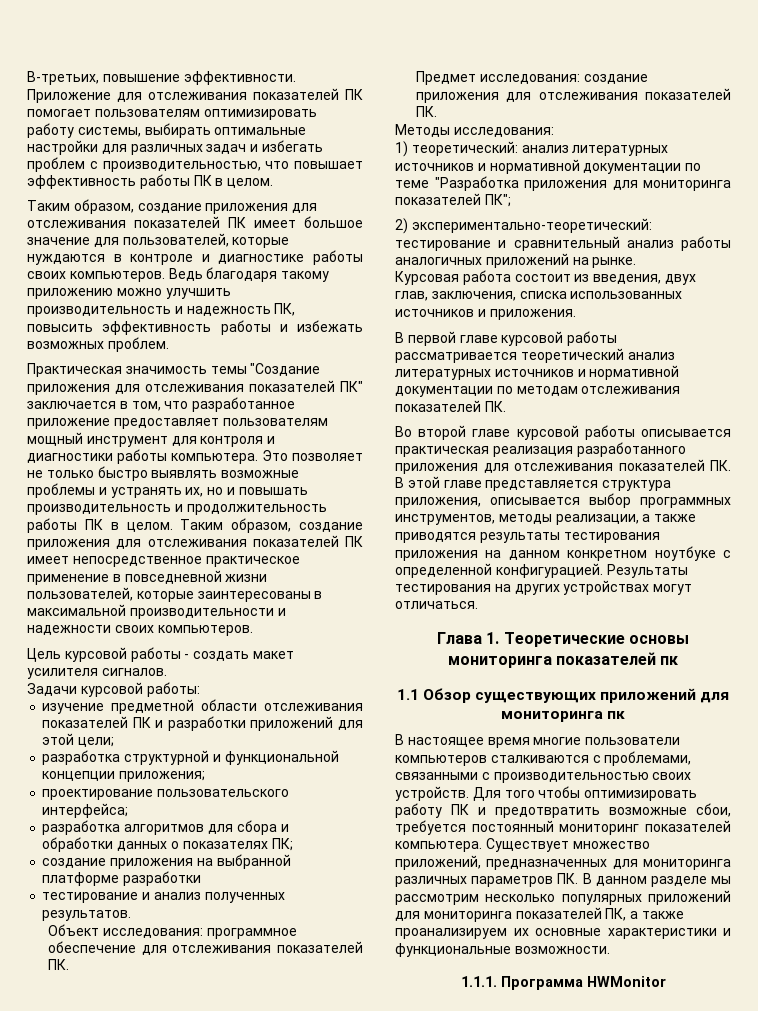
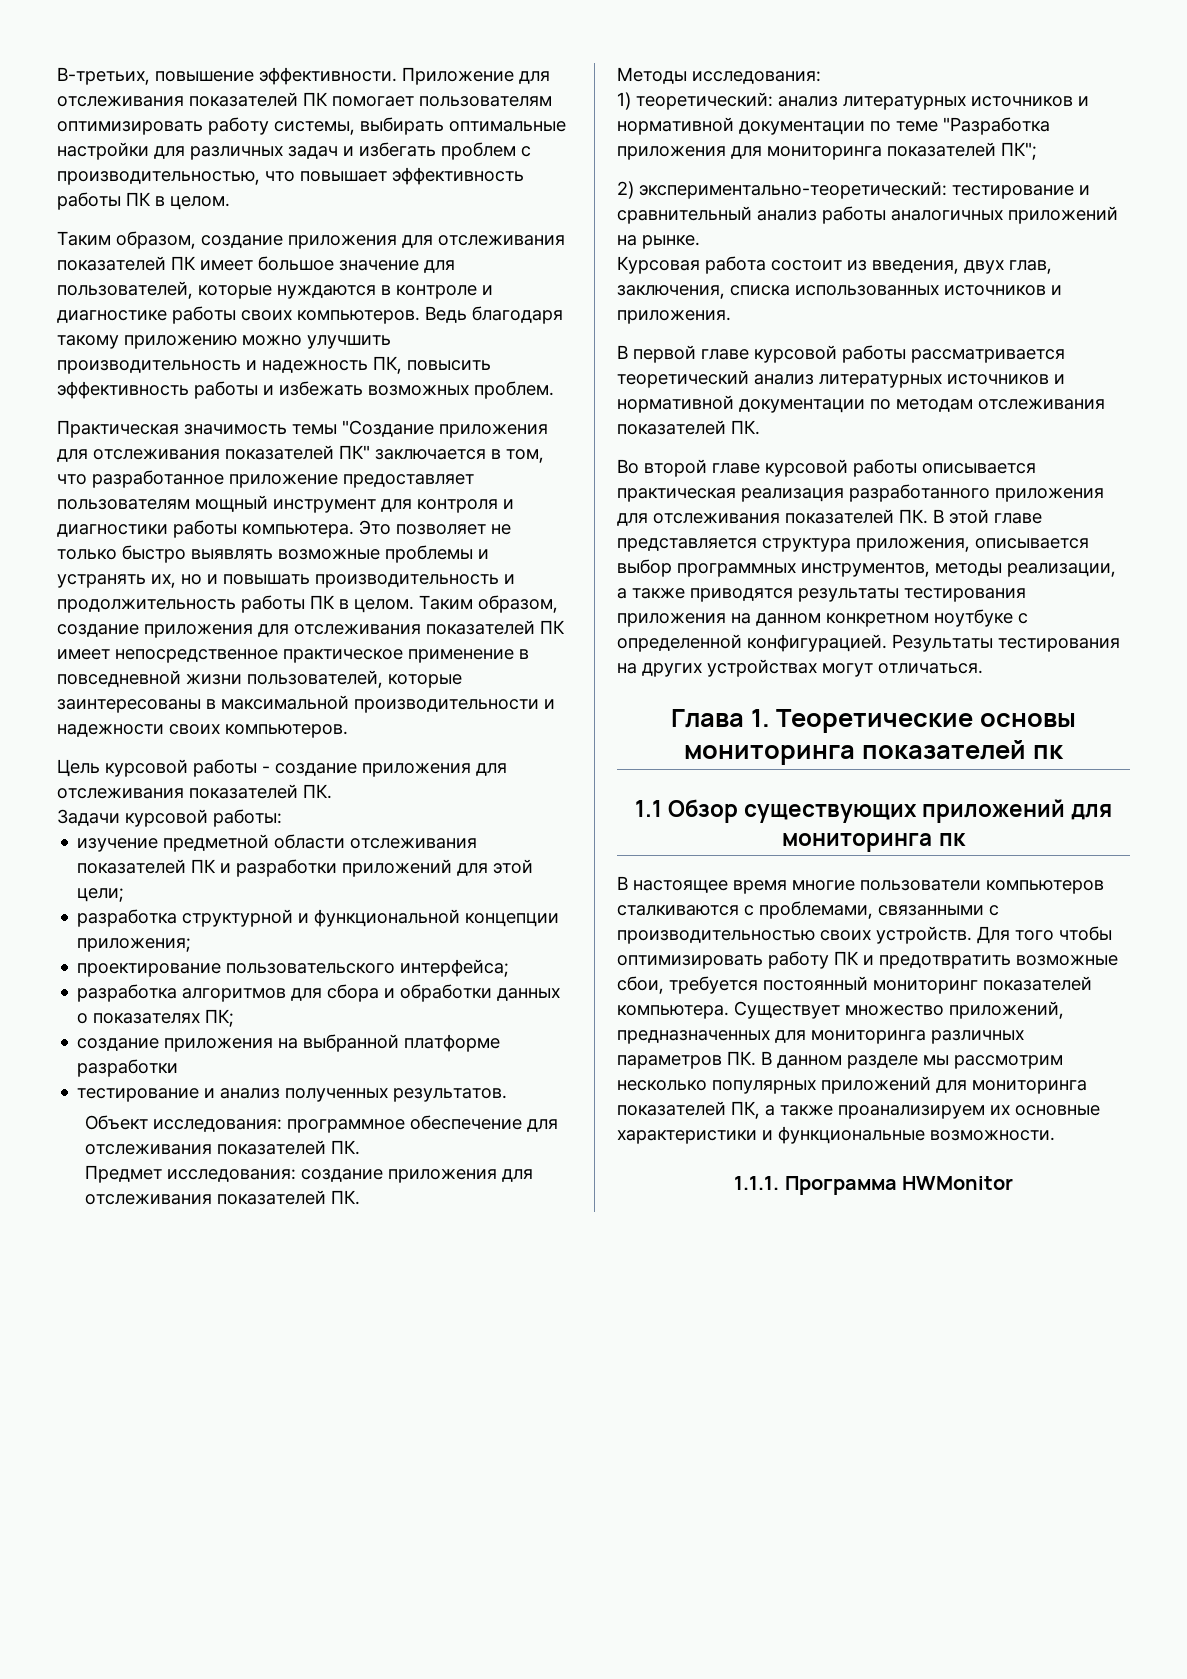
- Цель курсовой работы - создать макет усилителя сигналов.
+ Цель курсовой работы - cоздание приложения для отслеживания показателей ПК.

